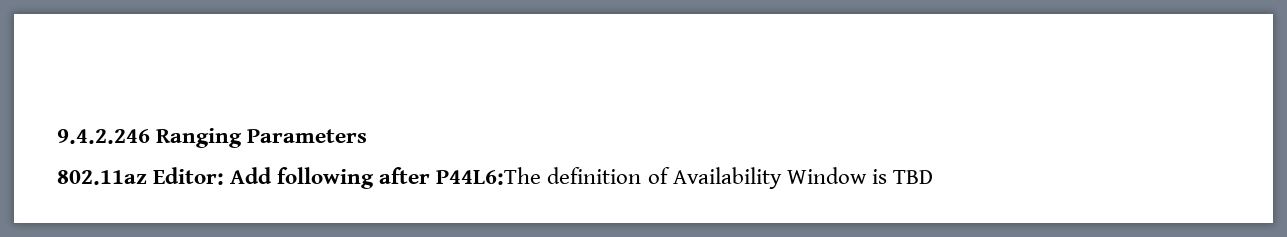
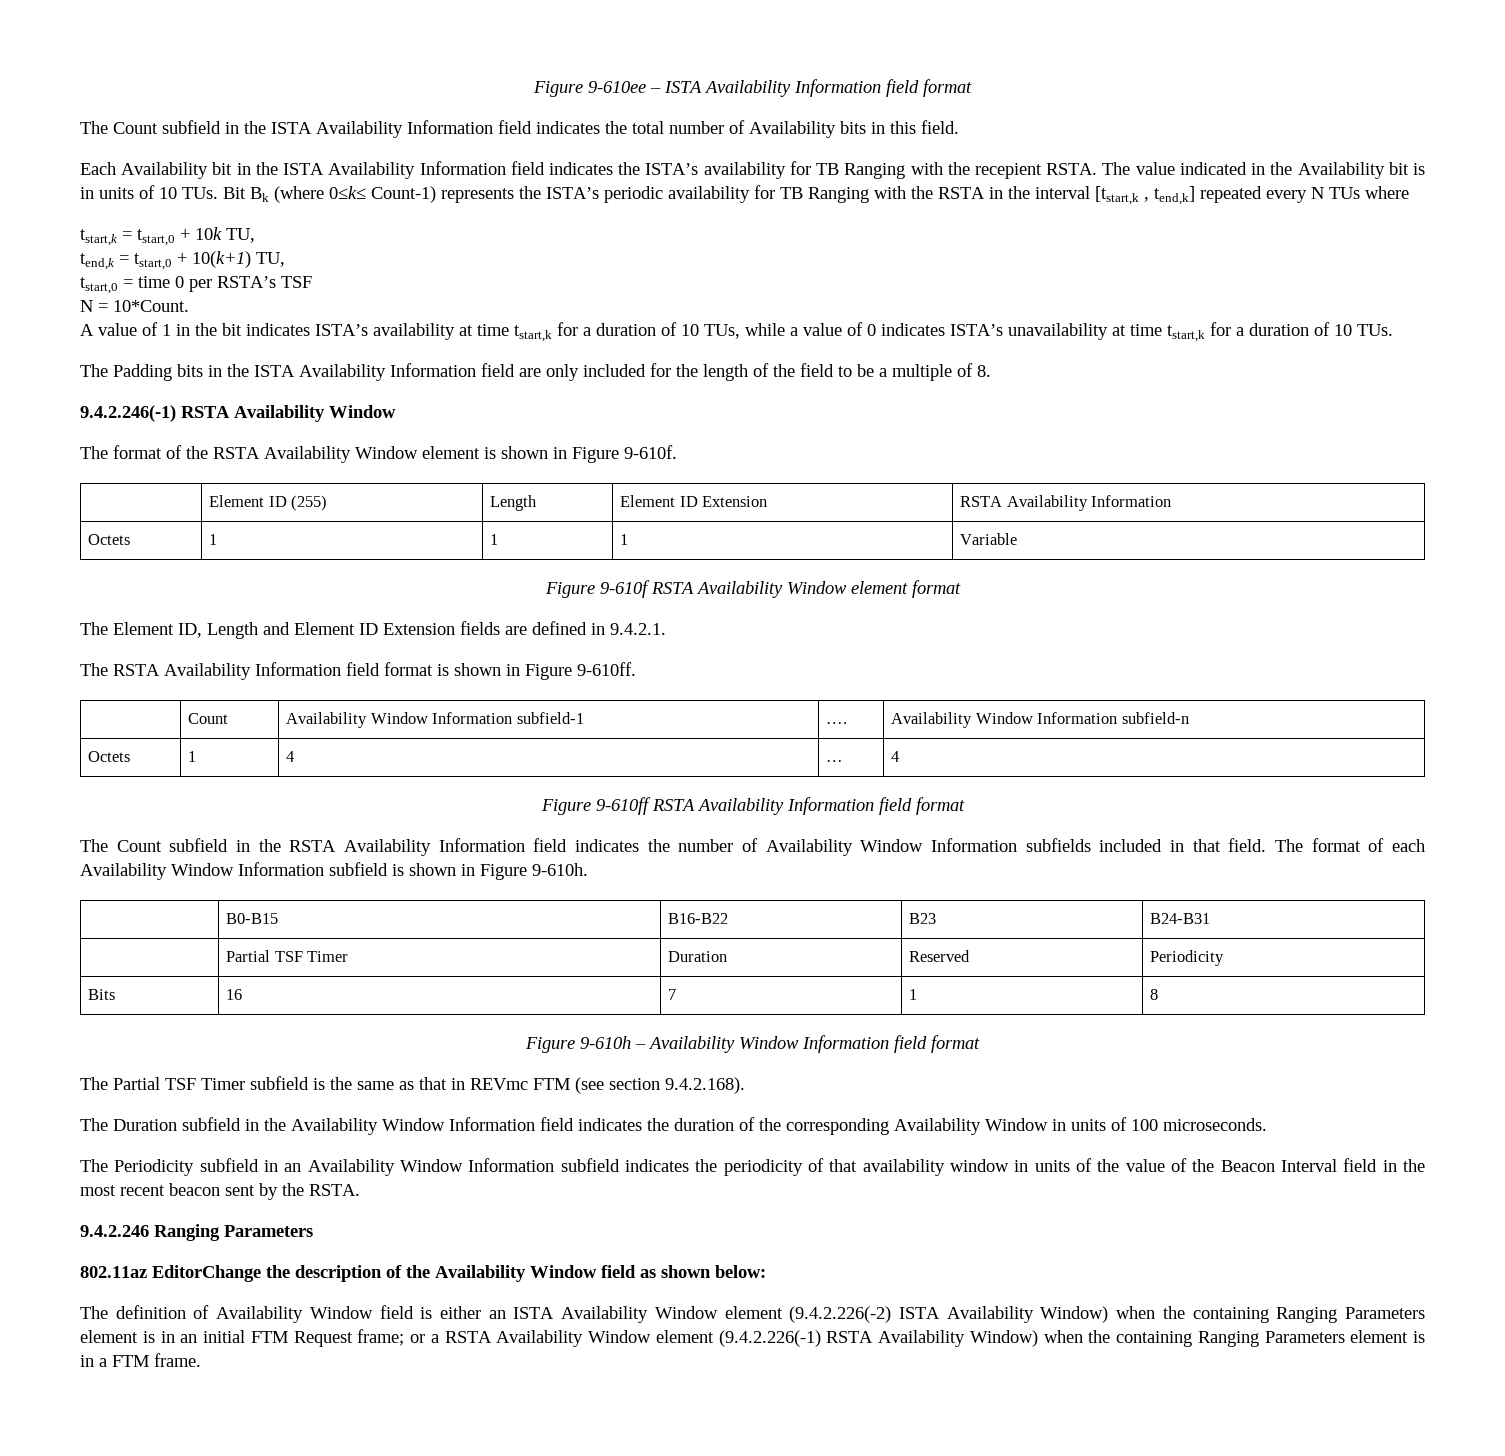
+ Figure 9-610ee – ISTA Availability Information field format
+ The Count subfield in the ISTA Availability Information field indicates the total number of Availability bits in this field.
+ Each Availability bit in the ISTA Availability Information field indicates the ISTA’s availability for TB Ranging with the recepient RSTA. The value indicated in the Availability bit is in units of 10 TUs. Bit Bk (where 0≤k≤ Count-1) represents the ISTA’s periodic availability for TB Ranging with the RSTA in the interval [tstart,k , tend,k] repeated every N TUs where
+ tstart,k = tstart,0 + 10k TU,
+ tend,k = tstart,0 + 10(k+1) TU,
+ tstart,0 = time 0 per RSTA’s TSF
+ N = 10*Count.
+ A value of 1 in the bit indicates ISTA’s availability at time tstart,k for a duration of 10 TUs, while a value of 0 indicates ISTA’s unavailability at time tstart,k for a duration of 10 TUs.
+ The Padding bits in the ISTA Availability Information field are only included for the length of the field to be a multiple of 8.
+ 9.4.2.246(-1) RSTA Availability Window
+ The format of the RSTA Availability Window element is shown in Figure 9-610f.
+ | Element ID (255) | Length | Element ID Extension | RSTA Availability Information
+ Octets | 1 | 1 | 1 | Variable
+ Figure 9-610f RSTA Availability Window element format
+ The Element ID, Length and Element ID Extension fields are defined in 9.4.2.1.
+ The RSTA Availability Information field format is shown in Figure 9-610ff.
+ | Count | Availability Window Information subfield-1 | …. | Availability Window Information subfield-n
+ Octets | 1 | 4 | … | 4
+ Figure 9-610ff RSTA Availability Information field format
+ The Count subfield in the RSTA Availability Information field indicates the number of Availability Window Information subfields included in that field. The format of each Availability Window Information subfield is shown in Figure 9-610h.
+ | B0-B15 | B16-B22 | B23 | B24-B31
+ | Partial TSF Timer | Duration | Reserved | Periodicity
+ Bits | 16 | 7 | 1 | 8
+ Figure 9-610h – Availability Window Information field format
+ The Partial TSF Timer subfield is the same as that in REVmc FTM (see section 9.4.2.168).
+ The Duration subfield in the Availability Window Information field indicates the duration of the corresponding Availability Window in units of 100 microseconds.
+ The Periodicity subfield in an Availability Window Information subfield indicates the periodicity of that availability window in units of the value of the Beacon Interval field in the most recent beacon sent by the RSTA.
  9.4.2.246 Ranging Parameters
- 802.11az Editor: Add following after P44L6:The definition of Availability Window is TBD
+ 802.11az EditorChange the description of the Availability Window field as shown below:
+ The definition of Availability Window field is either an ISTA Availability Window element (9.4.2.226(-2) ISTA Availability Window) when the containing Ranging Parameters element is in an initial FTM Request frame; or a RSTA Availability Window element (9.4.2.226(-1) RSTA Availability Window) when the containing Ranging Parameters element is in a FTM frame.

